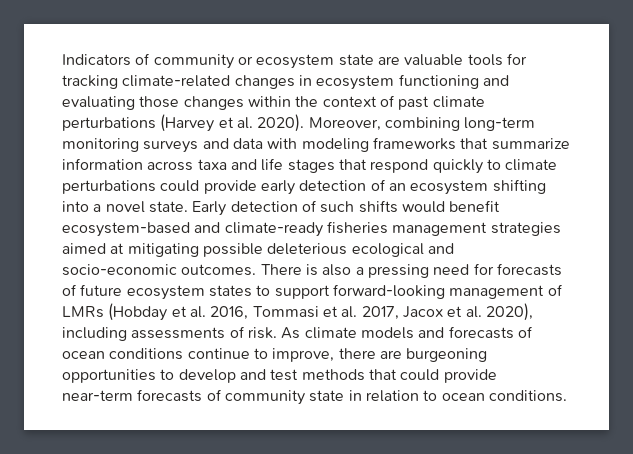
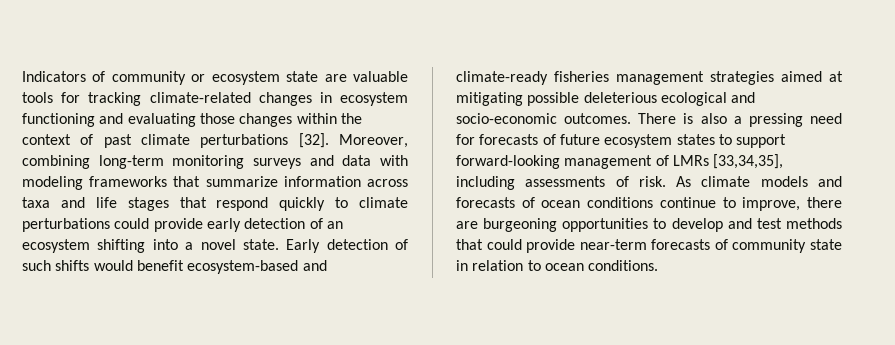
- Indicators of community or ecosystem state are valuable tools for tracking climate-related changes in ecosystem functioning and evaluating those changes within the context of past climate perturbations (Harvey et al. 2020).
+ Indicators of community or ecosystem state are valuable tools for tracking climate-related changes in ecosystem functioning and evaluating those changes within the context of past climate perturbations [32].
- There is also a pressing need for forecasts of future ecosystem states to support forward-looking management of LMRs (Hobday et al. 2016, Tommasi et al. 2017, Jacox et al. 2020), including assessments of risk.
+ There is also a pressing need for forecasts of future ecosystem states to support forward-looking management of LMRs [33,34,35], including assessments of risk.

